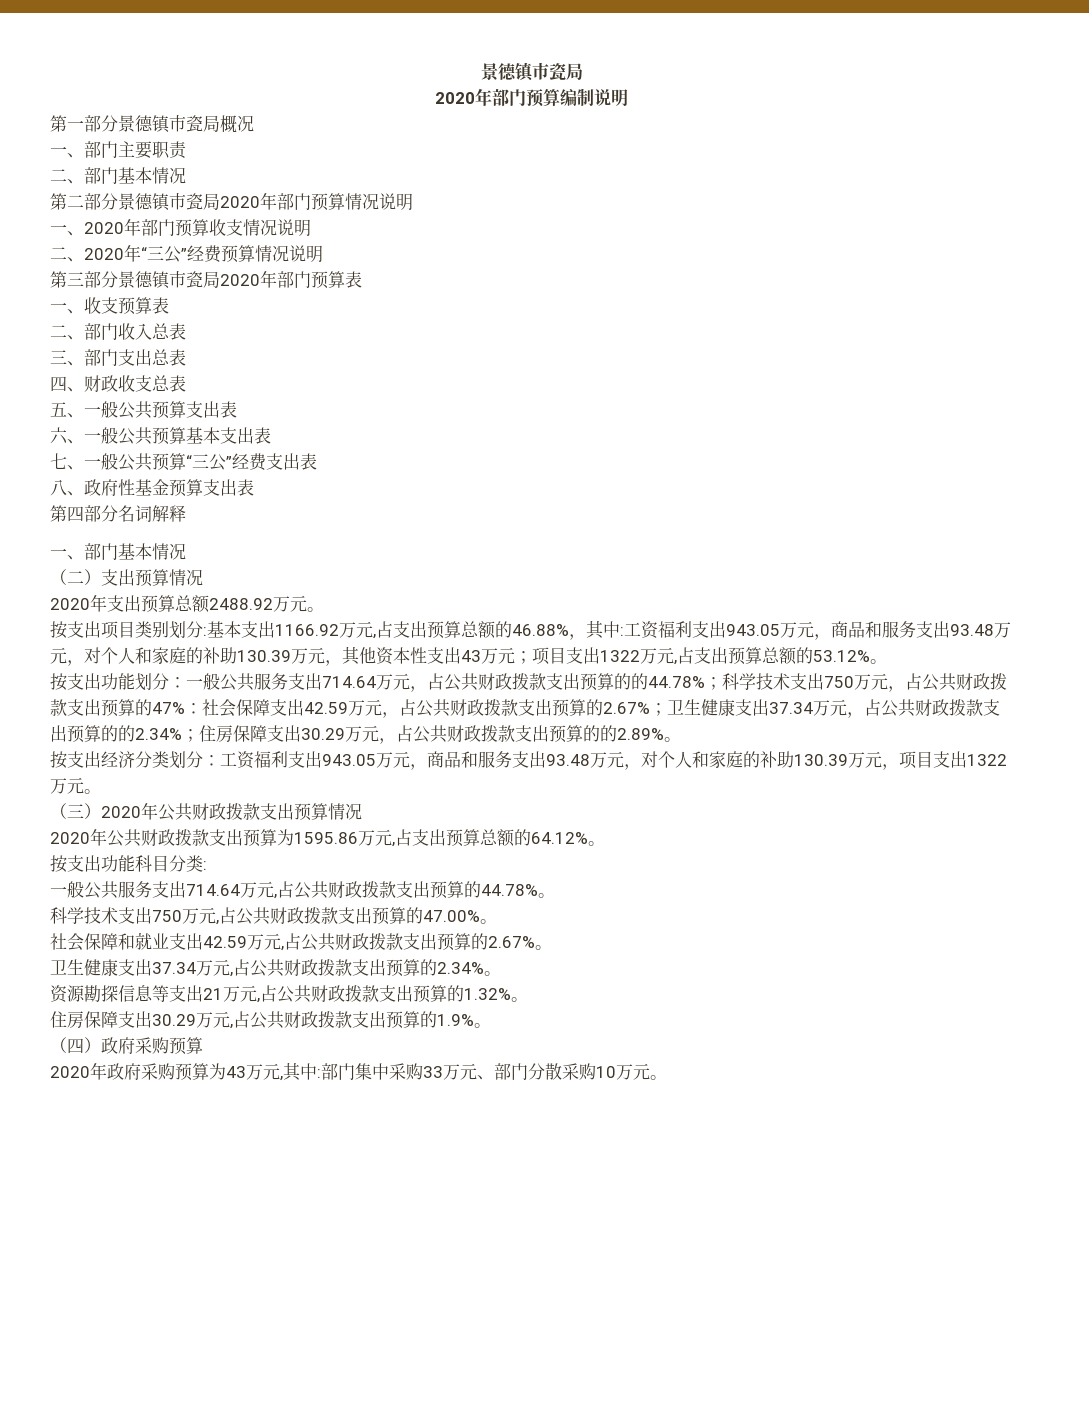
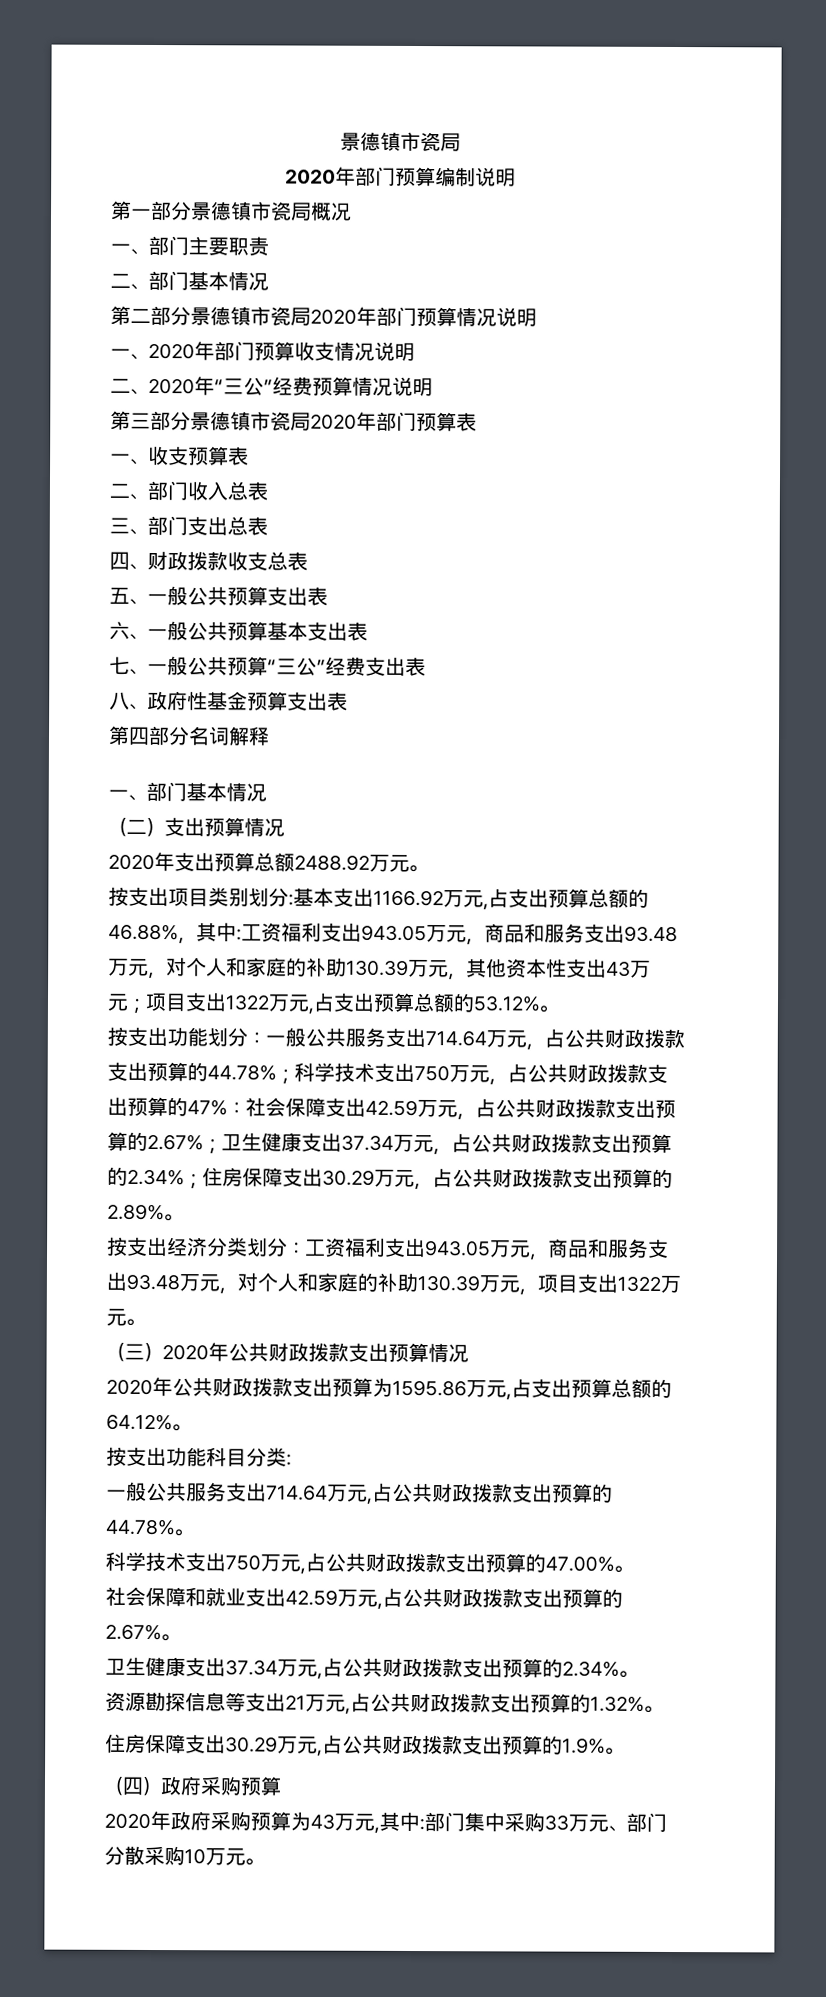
- 四、财政收支总表
+ 四、财政拨款收支总表
- 一般公共服务支出714.64万元，占公共财政拨款支出预算的的44.78%；
+ 一般公共服务支出714.64万元，占公共财政拨款支出预算的44.78%；
- 卫生健康支出37.34万元，占公共财政拨款支出预算的的2.34%；
+ 卫生健康支出37.34万元，占公共财政拨款支出预算的2.34%；
- 住房保障支出30.29万元，占公共财政拨款支出预算的的2.89%。
+ 住房保障支出30.29万元，占公共财政拨款支出预算的2.89%。

